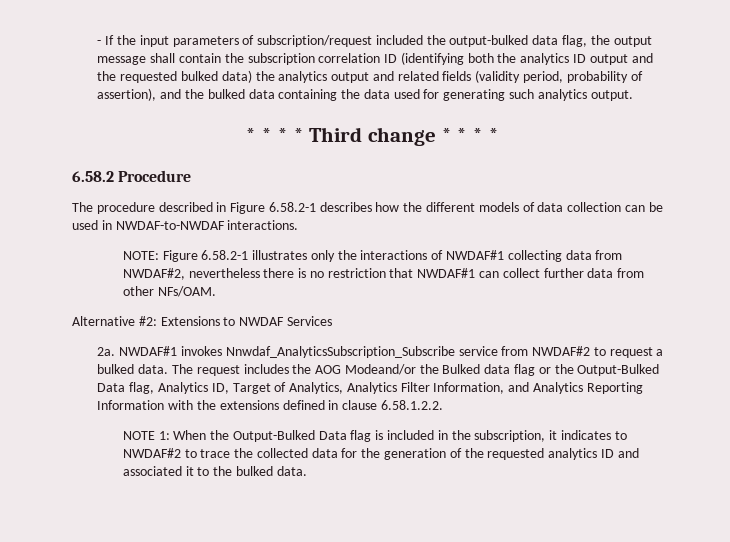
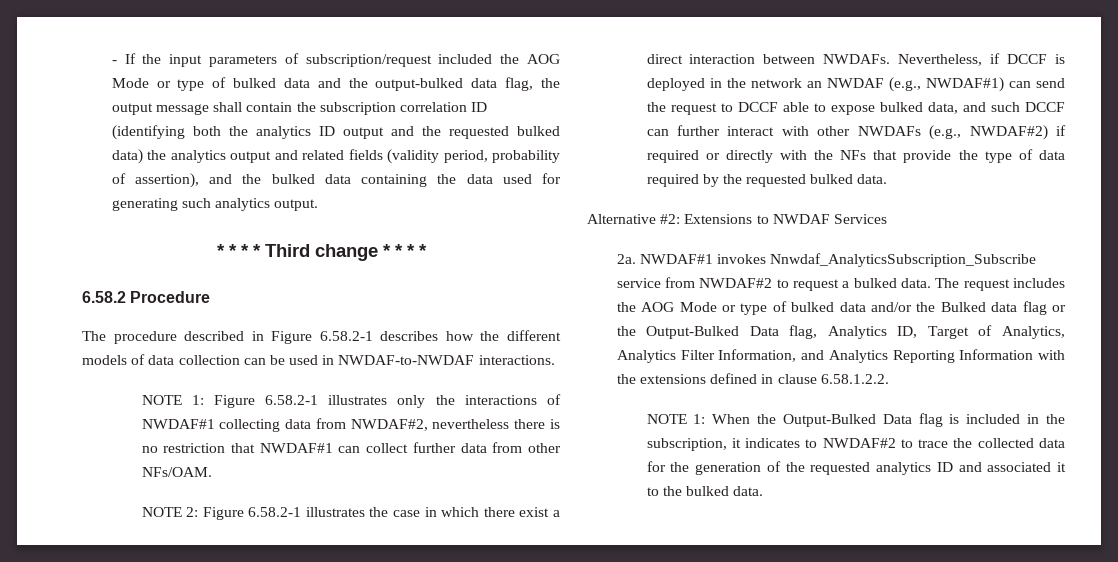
- - If the input parameters of subscription/request included the output-bulked data flag, the output message shall contain the subscription correlation ID (identifying both the analytics ID output and the requested bulked data) the analytics output and related fields (validity period, probability of assertion), and the bulked data containing the data used for generating such analytics output.
+ - If the input parameters of subscription/request included the AOG Mode or type of bulked data and the output-bulked data flag, the output message shall contain the subscription correlation ID (identifying both the analytics ID output and the requested bulked data) the analytics output and related fields (validity period, probability of assertion), and the bulked data containing the data used for generating such analytics output.
- NOTE: Figure 6.58.2-1 illustrates only the interactions of NWDAF#1 collecting data from NWDAF#2, nevertheless there is no restriction that NWDAF#1 can collect further data from other NFs/OAM.
+ NOTE 1: Figure 6.58.2-1 illustrates only the interactions of NWDAF#1 collecting data from NWDAF#2, nevertheless there is no restriction that NWDAF#1 can collect further data from other NFs/OAM.
+ NOTE 2: Figure 6.58.2-1 illustrates the case in which there exist a direct interaction between NWDAFs. Nevertheless, if DCCF is deployed in the network an NWDAF (e.g., NWDAF#1) can send the request to DCCF able to expose bulked data, and such DCCF can further interact with other NWDAFs (e.g., NWDAF#2) if required or directly with the NFs that provide the type of data required by the requested bulked data.
- The request includes the AOG Modeand/or the Bulked data flag or the Output-Bulked Data flag, Analytics ID, Target of Analytics, Analytics Filter Information, and Analytics Reporting Information with the extensions defined in clause 6.58.1.2.2.
+ The request includes the AOG Mode or type of bulked data and/or the Bulked data flag or the Output-Bulked Data flag, Analytics ID, Target of Analytics, Analytics Filter Information, and Analytics Reporting Information with the extensions defined in clause 6.58.1.2.2.

